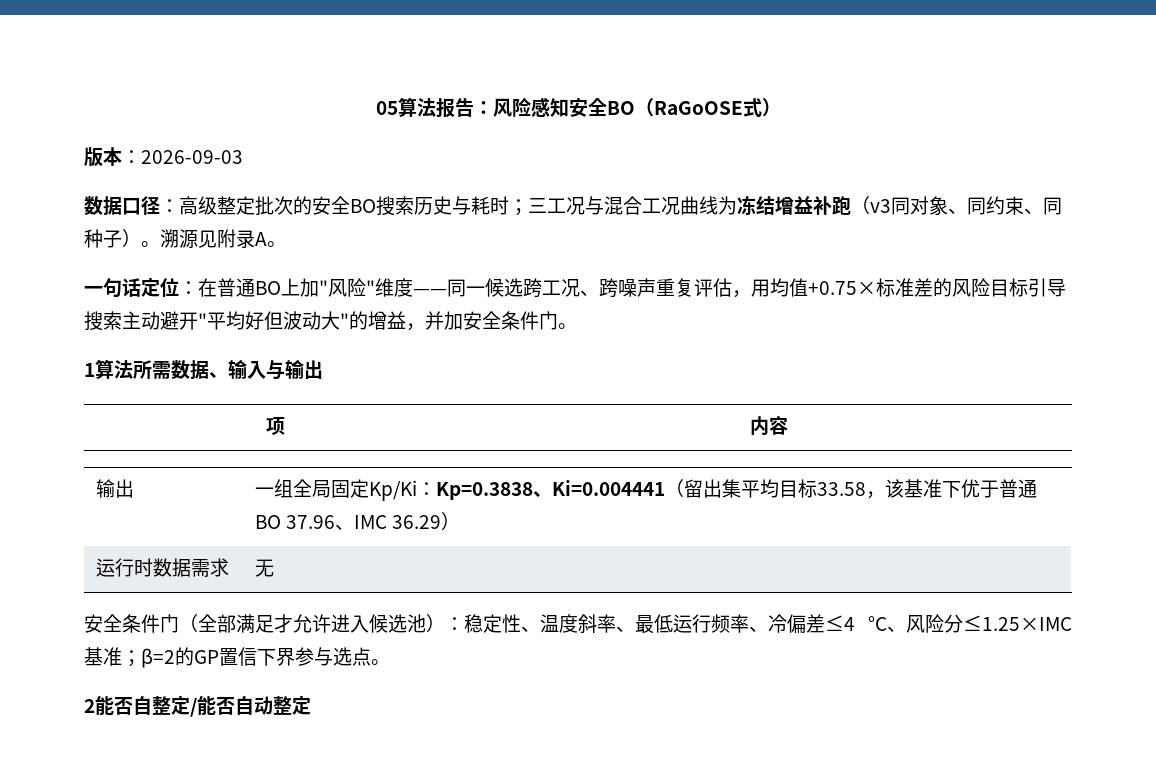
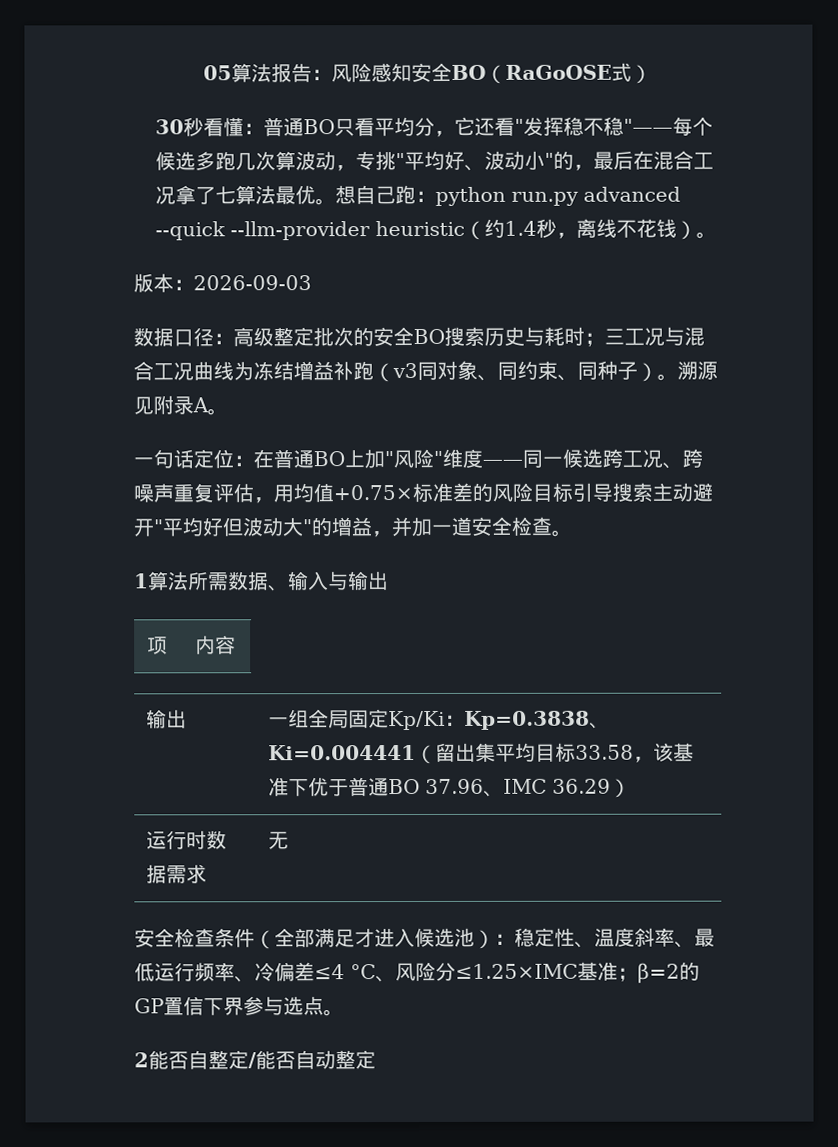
+ 30秒看懂：普通BO只看平均分，它还看"发挥稳不稳"——每个候选多跑几次算波动，专挑"平均好、波动小"的，最后在混合工况拿了七算法最优。想自己跑：python run.py advanced --quick --llm-provider heuristic（约1.4秒，离线不花钱）。
- 一句话定位：在普通BO上加"风险"维度——同一候选跨工况、跨噪声重复评估，用均值+0.75×标准差的风险目标引导搜索主动避开"平均好但波动大"的增益，并加安全条件门。
+ 一句话定位：在普通BO上加"风险"维度——同一候选跨工况、跨噪声重复评估，用均值+0.75×标准差的风险目标引导搜索主动避开"平均好但波动大"的增益，并加一道安全检查。
- 安全条件门（全部满足才允许进入候选池）：稳定性、温度斜率、最低运行频率、冷偏差≤4 °C、风险分≤1.25×IMC基准；β=2的GP置信下界参与选点。
+ 安全检查条件（全部满足才进入候选池）：稳定性、温度斜率、最低运行频率、冷偏差≤4 °C、风险分≤1.25×IMC基准；β=2的GP置信下界参与选点。

